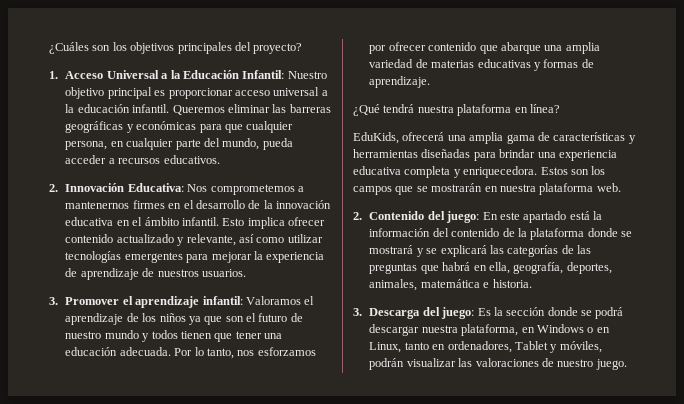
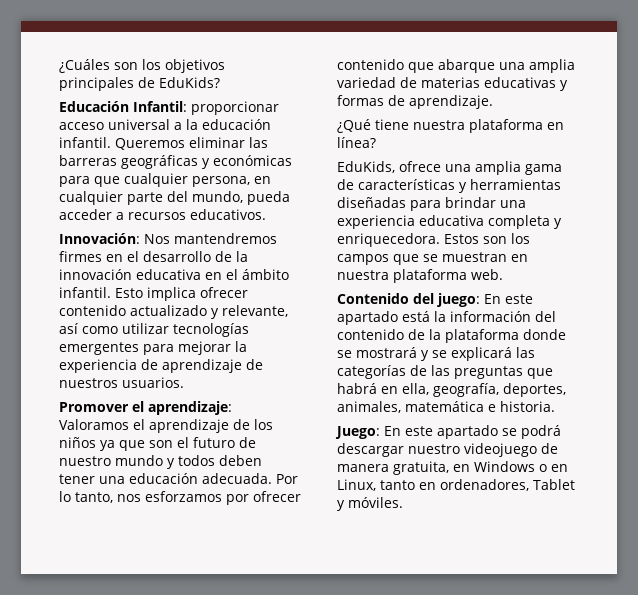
- ¿Cuáles son los objetivos principales del proyecto?
- 1. Acceso Universal a la Educación Infantil: Nuestro objetivo principal es proporcionar acceso universal a la educación infantil.
+ ¿Cuáles son los objetivos principales de EduKids?
+ Educación Infantil: proporcionar acceso universal a la educación infantil.
- 2. Innovación Educativa: Nos comprometemos a mantenernos firmes en el desarrollo de la innovación educativa en el ámbito infantil.
+ Innovación: Nos mantendremos firmes en el desarrollo de la innovación educativa en el ámbito infantil.
- 3. Promover el aprendizaje infantil: Valoramos el aprendizaje de los niños ya que son el futuro de nuestro mundo y todos tienen que tener una educación adecuada.
+ Promover el aprendizaje: Valoramos el aprendizaje de los niños ya que son el futuro de nuestro mundo y todos deben tener una educación adecuada.
- ¿Qué tendrá nuestra plataforma en línea?
+ ¿Qué tiene nuestra plataforma en línea?
- EduKids, ofrecerá una amplia gama de características y herramientas diseñadas para brindar una experiencia educativa completa y enriquecedora.
+ EduKids, ofrece una amplia gama de características y herramientas diseñadas para brindar una experiencia educativa completa y enriquecedora.
- Estos son los campos que se mostrarán en nuestra plataforma web.
+ Estos son los campos que se muestran en nuestra plataforma web.
- 2. Contenido del juego: En este apartado está la información del contenido de la plataforma donde se mostrará y se explicará las categorías de las preguntas que habrá en ella, geografía, deportes, animales, matemática e historia.
+ Contenido del juego: En este apartado está la información del contenido de la plataforma donde se mostrará y se explicará las categorías de las preguntas que habrá en ella, geografía, deportes, animales, matemática e historia.
- 3. Descarga del juego: Es la sección donde se podrá descargar nuestra plataforma, en Windows o en Linux, tanto en ordenadores, Tablet y móviles, podrán visualizar las valoraciones de nuestro juego.
+ Juego: En este apartado se podrá descargar nuestro videojuego de manera gratuita, en Windows o en Linux, tanto en ordenadores, Tablet y móviles.

